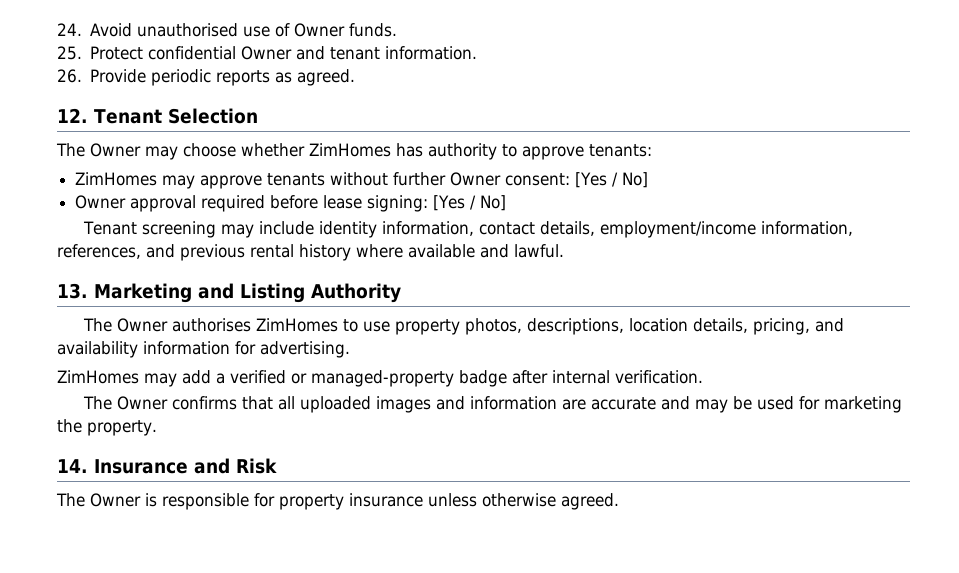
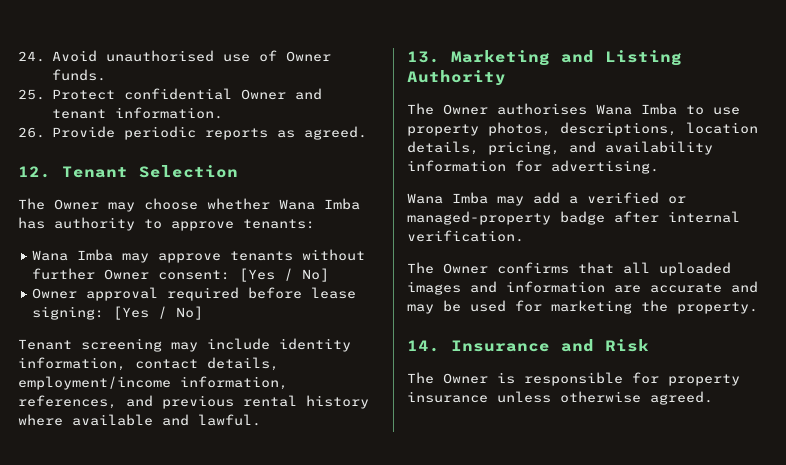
- The Owner may choose whether ZimHomes has authority to approve tenants:
+ The Owner may choose whether Wana Imba has authority to approve tenants:
- ZimHomes may approve tenants without further Owner consent: [Yes / No]
+ Wana Imba may approve tenants without further Owner consent: [Yes / No]
- The Owner authorises ZimHomes to use property photos, descriptions, location details, pricing, and availability information for advertising.
+ The Owner authorises Wana Imba to use property photos, descriptions, location details, pricing, and availability information for advertising.
- ZimHomes may add a verified or managed-property badge after internal verification.
+ Wana Imba may add a verified or managed-property badge after internal verification.

